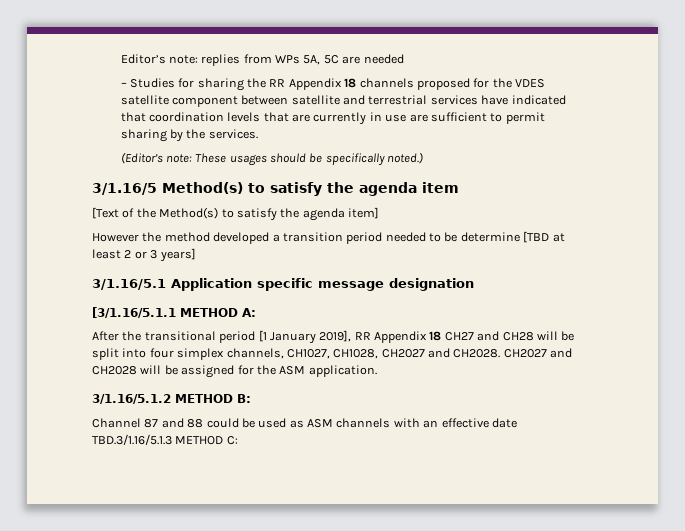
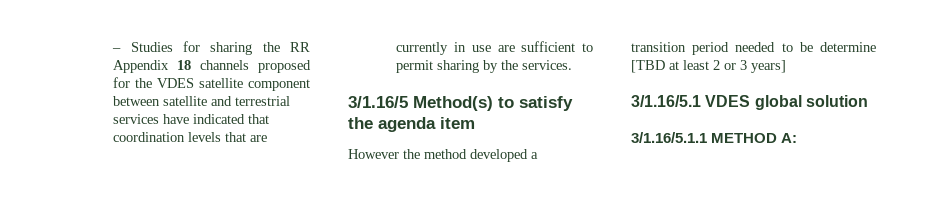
- Editor’s note: replies from WPs 5A, 5C are needed
- (Editor’s note: These usages should be specifically noted.)
- [Text of the Method(s) to satisfy the agenda item]
- 3/1.16/5.1 Application specific message designation
- [3/1.16/5.1.1 METHOD A:
- After the transitional period [1 January 2019], RR Appendix 18 CH27 and CH28 will be split into four simplex channels, CH1027, CH1028, CH2027 and CH2028. CH2027 and CH2028 will be assigned for the ASM application.
- 3/1.16/5.1.2 METHOD B:
- Channel 87 and 88 could be used as ASM channels with an effective date TBD.3/1.16/5.1.3 METHOD C:
+ 3/1.16/5.1 VDES global solution
+ 3/1.16/5.1.1 METHOD A:

